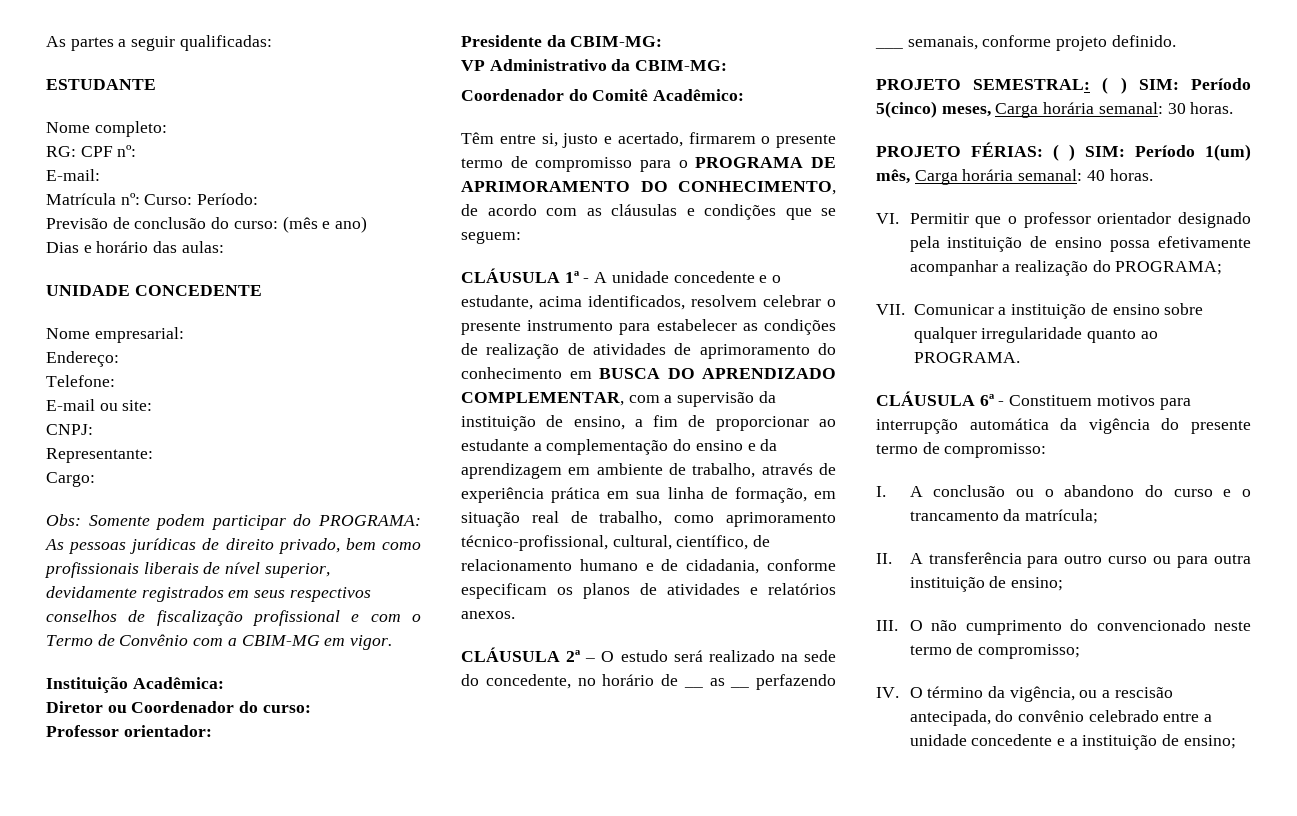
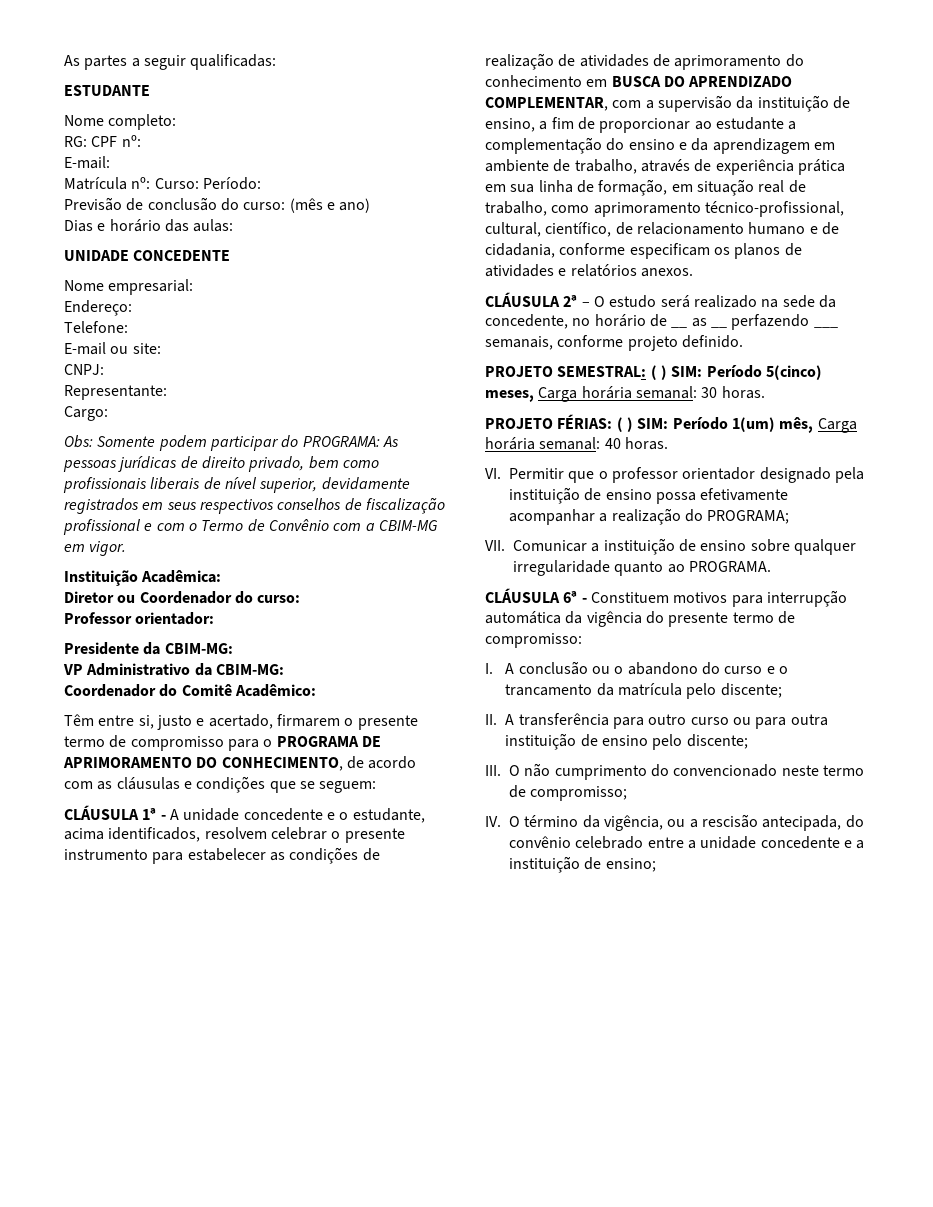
- CLÁUSULA 2ª – O estudo será realizado na sede do concedente, no horário de __ as __ perfazendo ___ semanais, conforme projeto definido.
+ CLÁUSULA 2ª – O estudo será realizado na sede da concedente, no horário de __ as __ perfazendo ___ semanais, conforme projeto definido.
- I. A conclusão ou o abandono do curso e o trancamento da matrícula;
+ I. A conclusão ou o abandono do curso e o trancamento da matrícula pelo discente;
- II. A transferência para outro curso ou para outra instituição de ensino;
+ II. A transferência para outro curso ou para outra instituição de ensino pelo discente;

